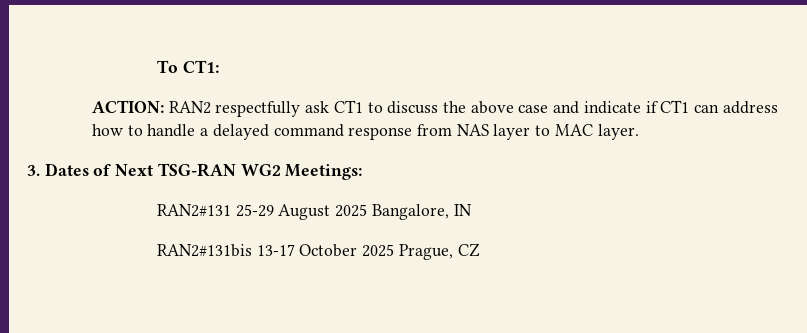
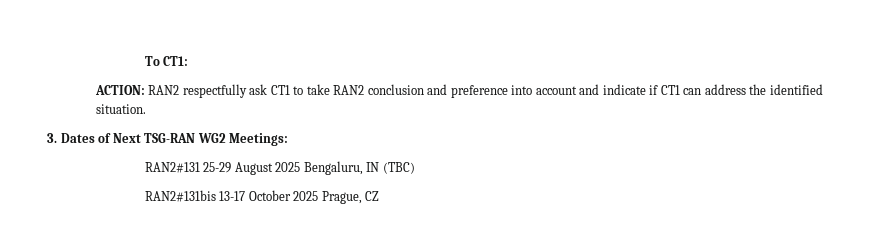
- ACTION: RAN2 respectfully ask CT1 to discuss the above case and indicate if CT1 can address how to handle a delayed command response from NAS layer to MAC layer.
+ ACTION: RAN2 respectfully ask CT1 to take RAN2 conclusion and preference into account and indicate if CT1 can address the identified situation.
- RAN2#131 25-29 August 2025 Bangalore, IN
+ RAN2#131 25-29 August 2025 Bengaluru, IN (TBC)

